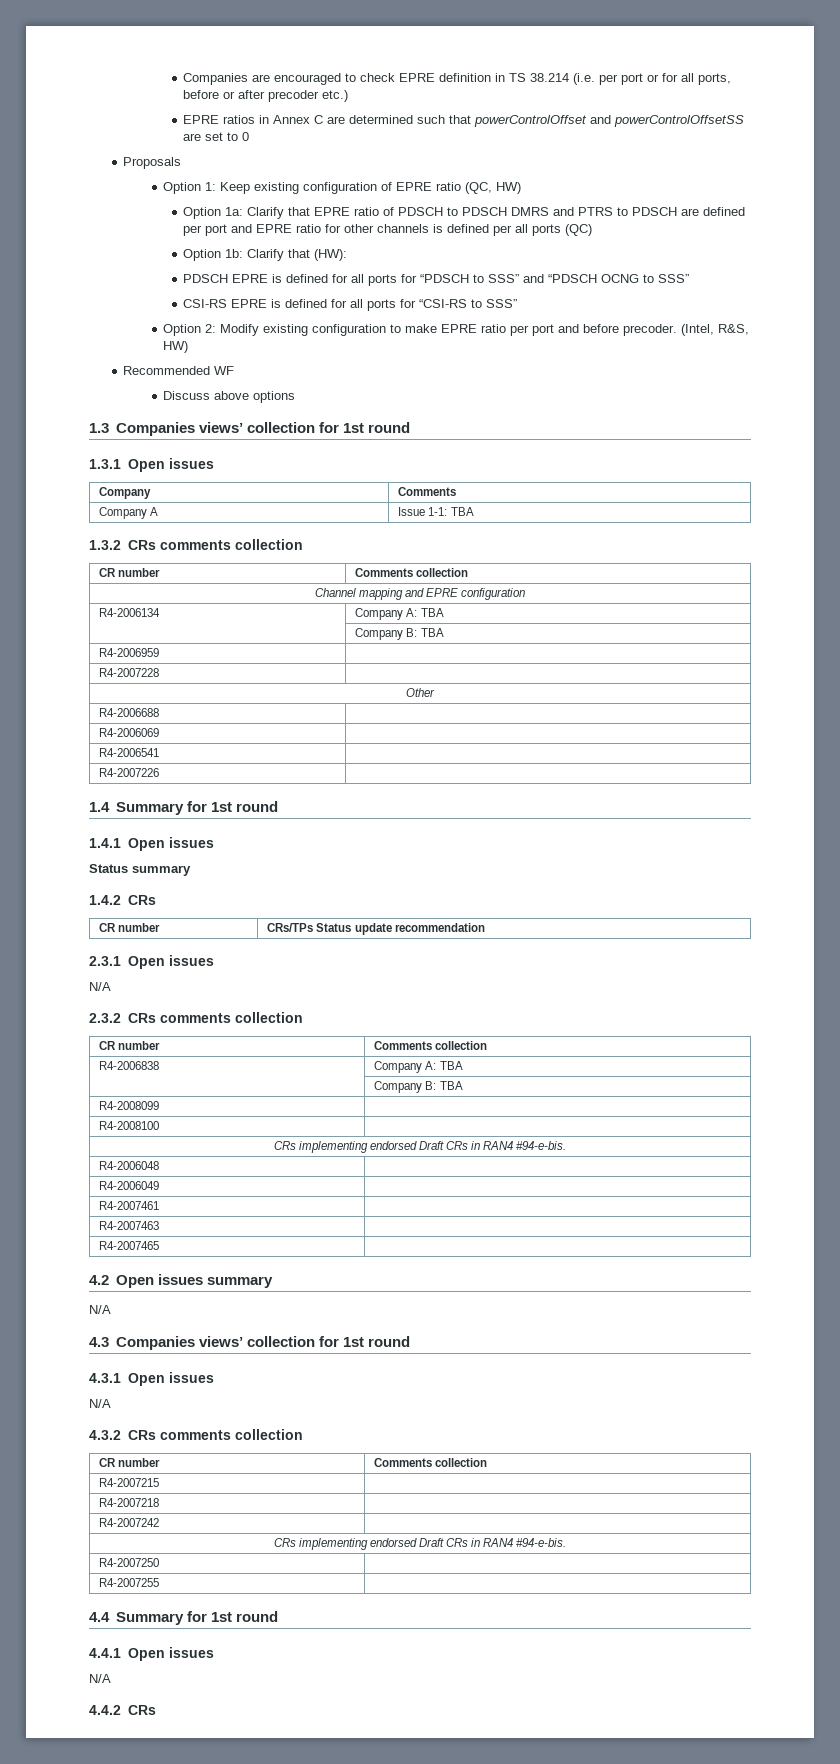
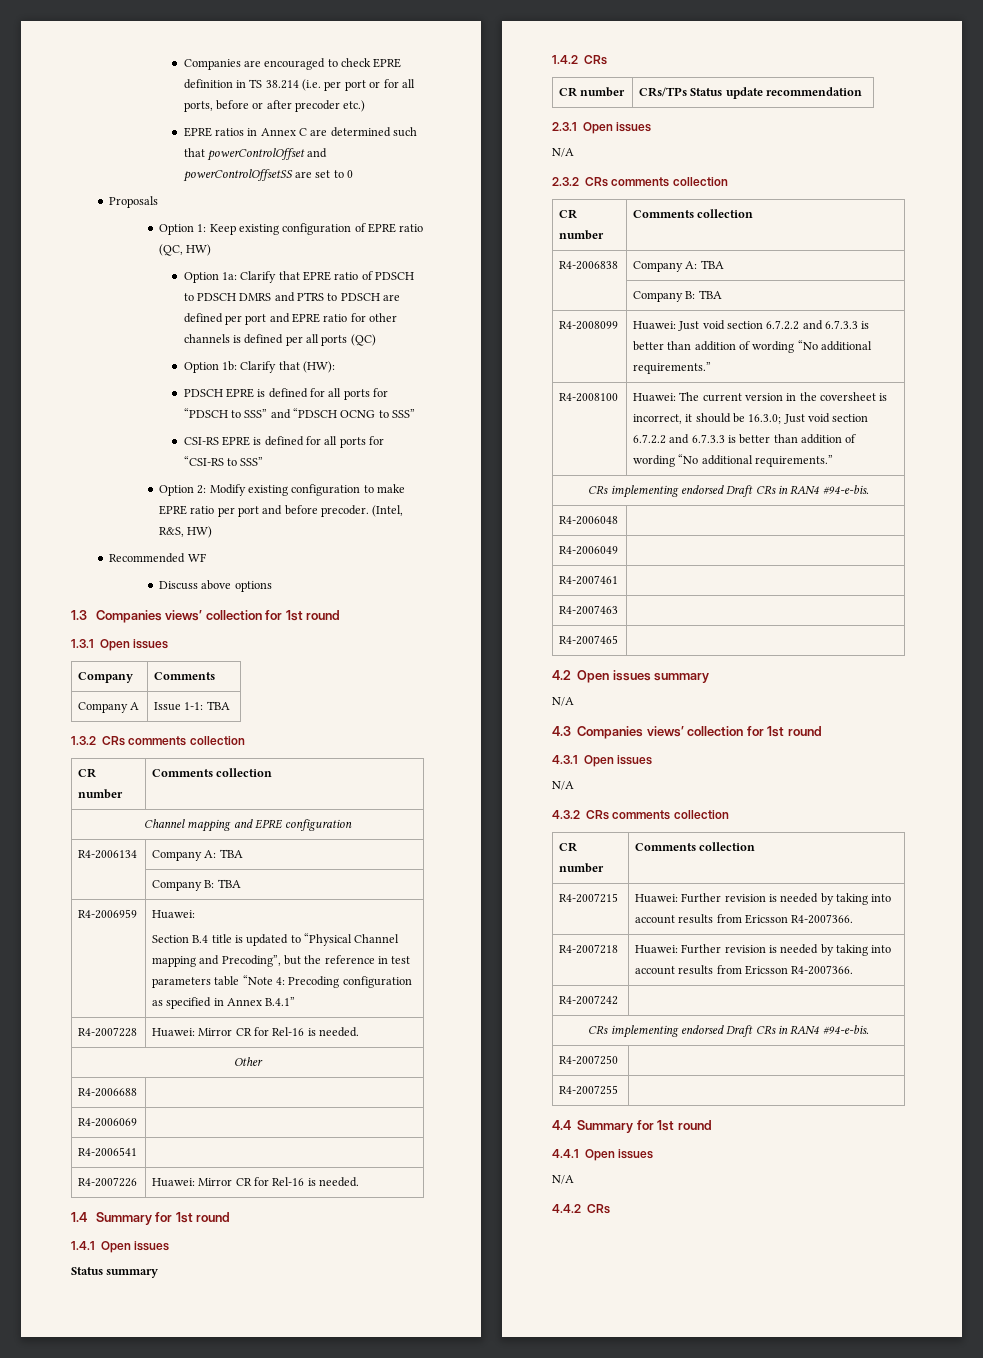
- R4-2006959 |
- R4-2007228 |
+ R4-2006959 | Huawei:
+ Section B.4 title is updated to “Physical Channel mapping and Precoding”, but the reference in test parameters table “Note 4: Precoding configuration as specified in Annex B.4.1”
+ R4-2007228 | Huawei: Mirror CR for Rel-16 is needed.
- R4-2007226 |
+ R4-2007226 | Huawei: Mirror CR for Rel-16 is needed.
- R4-2008099 |
- R4-2008100 |
+ R4-2008099 | Huawei: Just void section 6.7.2.2 and 6.7.3.3 is better than addition of wording “No additional requirements.”
+ R4-2008100 | Huawei: The current version in the coversheet is incorrect, it should be 16.3.0; Just void section 6.7.2.2 and 6.7.3.3 is better than addition of wording “No additional requirements.”
- R4-2007215 |
- R4-2007218 |
+ R4-2007215 | Huawei: Further revision is needed by taking into account results from Ericsson R4-2007366.
+ R4-2007218 | Huawei: Further revision is needed by taking into account results from Ericsson R4-2007366.

